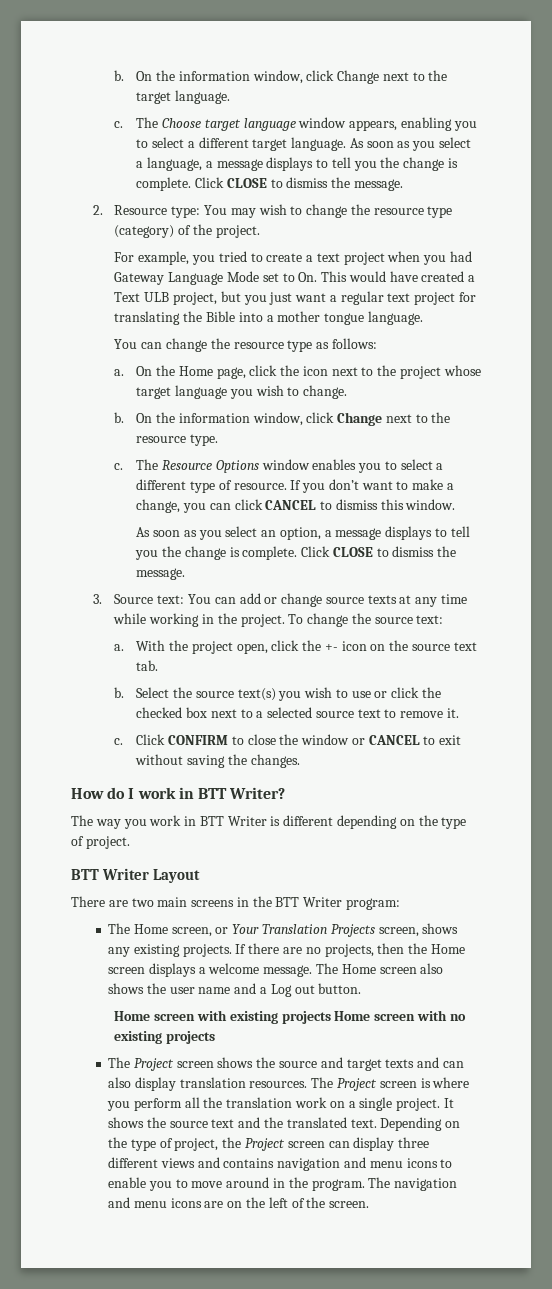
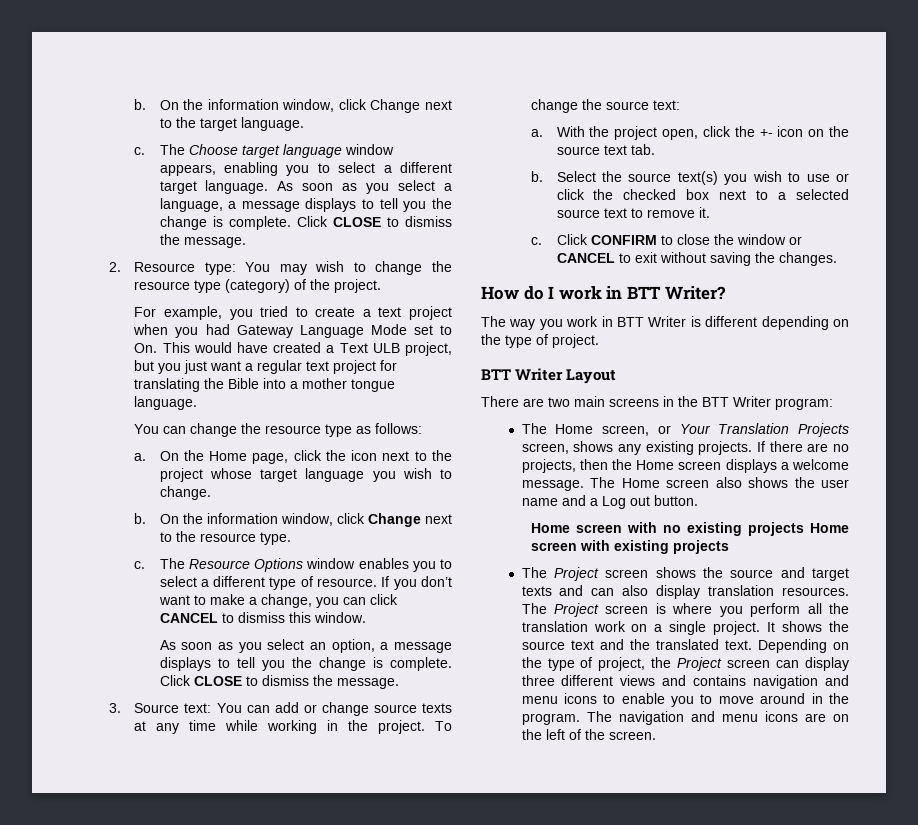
- Home screen with existing projects Home screen with no existing projects
+ Home screen with no existing projects Home screen with existing projects

